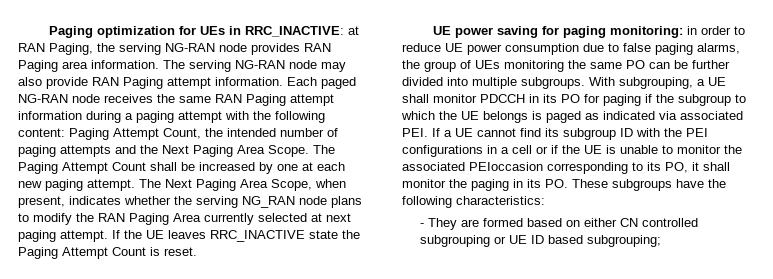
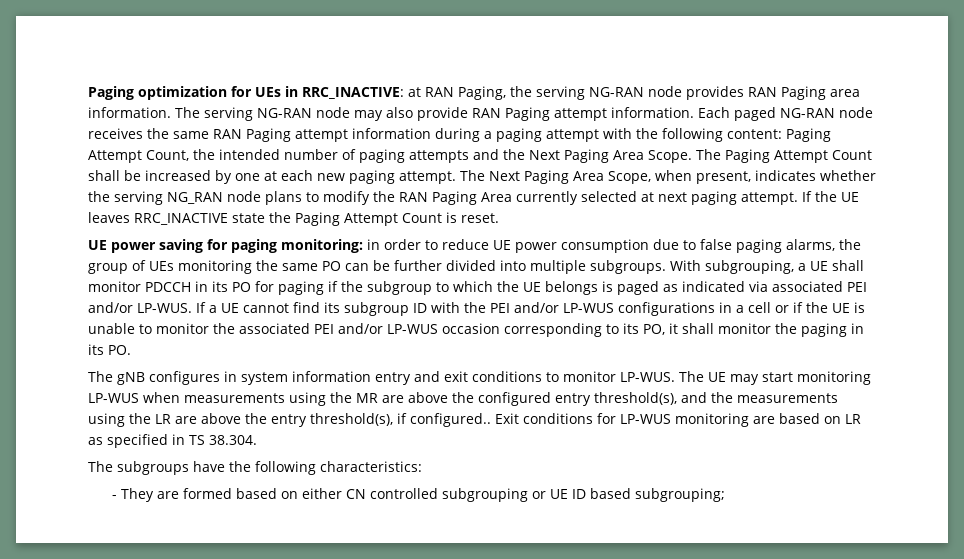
- With subgrouping, a UE shall monitor PDCCH in its PO for paging if the subgroup to which the UE belongs is paged as indicated via associated PEI. If a UE cannot find its subgroup ID with the PEI configurations in a cell or if the UE is unable to monitor the associated PEIoccasion corresponding to its PO, it shall monitor the paging in its PO. These subgroups have the following characteristics:
+ With subgrouping, a UE shall monitor PDCCH in its PO for paging if the subgroup to which the UE belongs is paged as indicated via associated PEI and/or LP-WUS. If a UE cannot find its subgroup ID with the PEI and/or LP-WUS configurations in a cell or if the UE is unable to monitor the associated PEI and/or LP-WUS occasion corresponding to its PO, it shall monitor the paging in its PO.
+ The gNB configures in system information entry and exit conditions to monitor LP-WUS. The UE may start monitoring LP-WUS when measurements using the MR are above the configured entry threshold(s), and the measurements using the LR are above the entry threshold(s), if configured.. Exit conditions for LP-WUS monitoring are based on LR as specified in TS 38.304.
+ The subgroups have the following characteristics:

